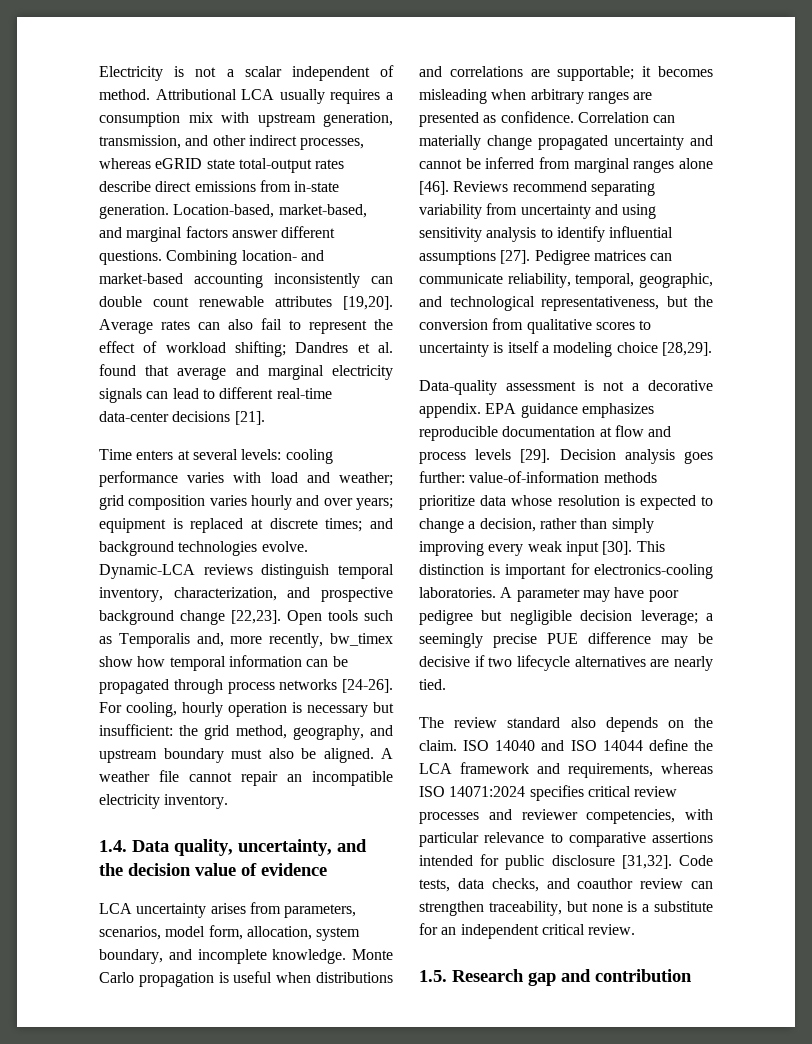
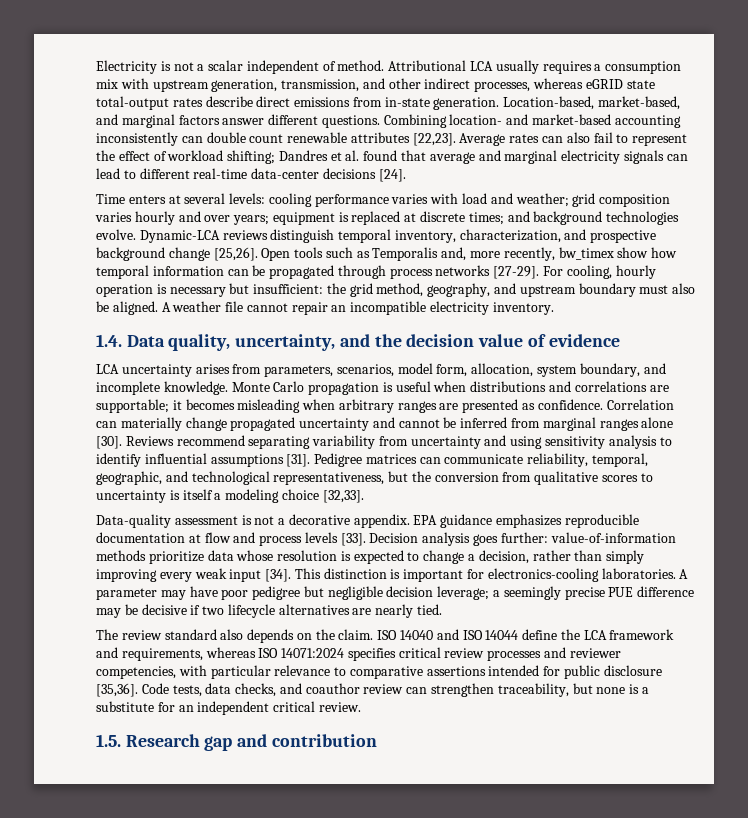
- Combining location- and market-based accounting inconsistently can double count renewable attributes [19,20].
+ Combining location- and market-based accounting inconsistently can double count renewable attributes [22,23].
- Average rates can also fail to represent the effect of workload shifting; Dandres et al. found that average and marginal electricity signals can lead to different real-time data-center decisions [21].
+ Average rates can also fail to represent the effect of workload shifting; Dandres et al. found that average and marginal electricity signals can lead to different real-time data-center decisions [24].
- Dynamic-LCA reviews distinguish temporal inventory, characterization, and prospective background change [22,23].
+ Dynamic-LCA reviews distinguish temporal inventory, characterization, and prospective background change [25,26].
- Open tools such as Temporalis and, more recently, bw_timex show how temporal information can be propagated through process networks [24-26].
+ Open tools such as Temporalis and, more recently, bw_timex show how temporal information can be propagated through process networks [27-29].
- Correlation can materially change propagated uncertainty and cannot be inferred from marginal ranges alone [46].
+ Correlation can materially change propagated uncertainty and cannot be inferred from marginal ranges alone [30].
- Reviews recommend separating variability from uncertainty and using sensitivity analysis to identify influential assumptions [27].
+ Reviews recommend separating variability from uncertainty and using sensitivity analysis to identify influential assumptions [31].
- Pedigree matrices can communicate reliability, temporal, geographic, and technological representativeness, but the conversion from qualitative scores to uncertainty is itself a modeling choice [28,29].
+ Pedigree matrices can communicate reliability, temporal, geographic, and technological representativeness, but the conversion from qualitative scores to uncertainty is itself a modeling choice [32,33].
- EPA guidance emphasizes reproducible documentation at flow and process levels [29].
+ EPA guidance emphasizes reproducible documentation at flow and process levels [33].
- Decision analysis goes further: value-of-information methods prioritize data whose resolution is expected to change a decision, rather than simply improving every weak input [30].
+ Decision analysis goes further: value-of-information methods prioritize data whose resolution is expected to change a decision, rather than simply improving every weak input [34].
- ISO 14040 and ISO 14044 define the LCA framework and requirements, whereas ISO 14071:2024 specifies critical review processes and reviewer competencies, with particular relevance to comparative assertions intended for public disclosure [31,32].
+ ISO 14040 and ISO 14044 define the LCA framework and requirements, whereas ISO 14071:2024 specifies critical review processes and reviewer competencies, with particular relevance to comparative assertions intended for public disclosure [35,36].

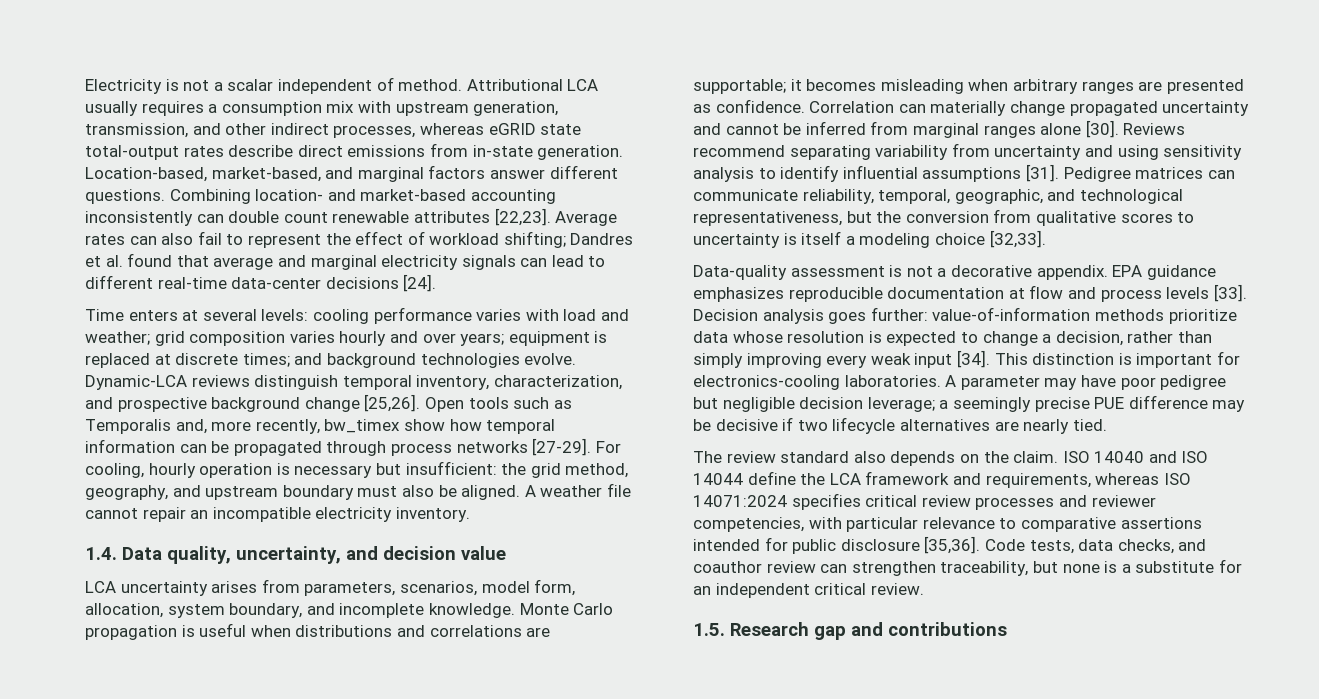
- 1.4. Data quality, uncertainty, and the decision value of evidence
+ 1.4. Data quality, uncertainty, and decision value
- 1.5. Research gap and contribution
+ 1.5. Research gap and contributions

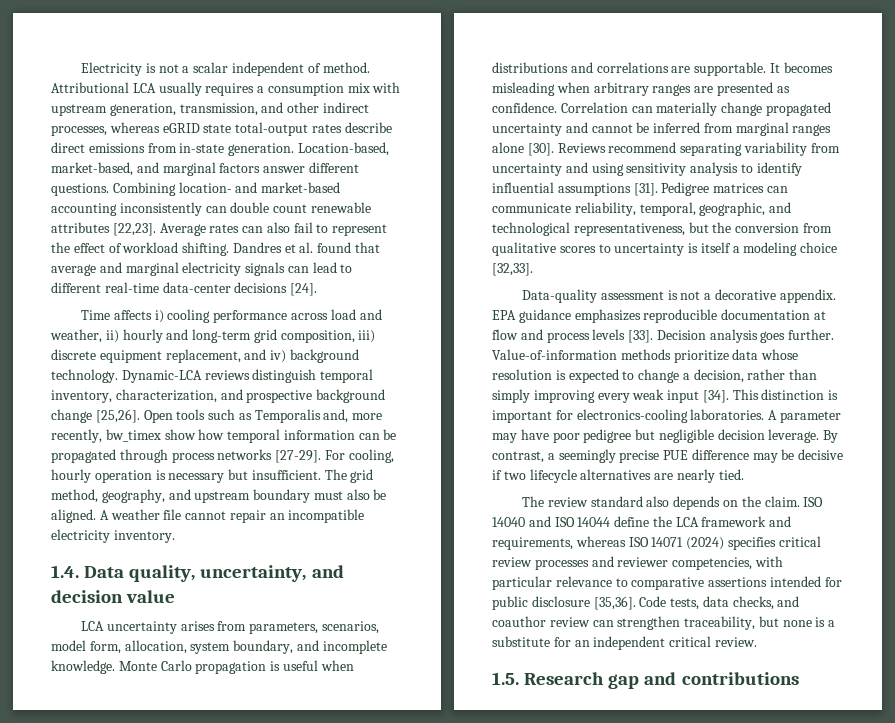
- Average rates can also fail to represent the effect of workload shifting; Dandres et al. found that average and marginal electricity signals can lead to different real-time data-center decisions [24].
+ Average rates can also fail to represent the effect of workload shifting. Dandres et al. found that average and marginal electricity signals can lead to different real-time data-center decisions [24].
- Time enters at several levels: cooling performance varies with load and weather; grid composition varies hourly and over years; equipment is replaced at discrete times; and background technologies evolve.
+ Time affects i) cooling performance across load and weather, ii) hourly and long-term grid composition, iii) discrete equipment replacement, and iv) background technology.
- For cooling, hourly operation is necessary but insufficient: the grid method, geography, and upstream boundary must also be aligned.
+ For cooling, hourly operation is necessary but insufficient. The grid method, geography, and upstream boundary must also be aligned.
- Monte Carlo propagation is useful when distributions and correlations are supportable; it becomes misleading when arbitrary ranges are presented as confidence.
+ Monte Carlo propagation is useful when distributions and correlations are supportable. It becomes misleading when arbitrary ranges are presented as confidence.
- Decision analysis goes further: value-of-information methods prioritize data whose resolution is expected to change a decision, rather than simply improving every weak input [34].
+ Decision analysis goes further. Value-of-information methods prioritize data whose resolution is expected to change a decision, rather than simply improving every weak input [34].
- A parameter may have poor pedigree but negligible decision leverage; a seemingly precise PUE difference may be decisive if two lifecycle alternatives are nearly tied.
+ A parameter may have poor pedigree but negligible decision leverage. By contrast, a seemingly precise PUE difference may be decisive if two lifecycle alternatives are nearly tied.
- ISO 14040 and ISO 14044 define the LCA framework and requirements, whereas ISO 14071:2024 specifies critical review processes and reviewer competencies, with particular relevance to comparative assertions intended for public disclosure [35,36].
+ ISO 14040 and ISO 14044 define the LCA framework and requirements, whereas ISO 14071 (2024) specifies critical review processes and reviewer competencies, with particular relevance to comparative assertions intended for public disclosure [35,36].

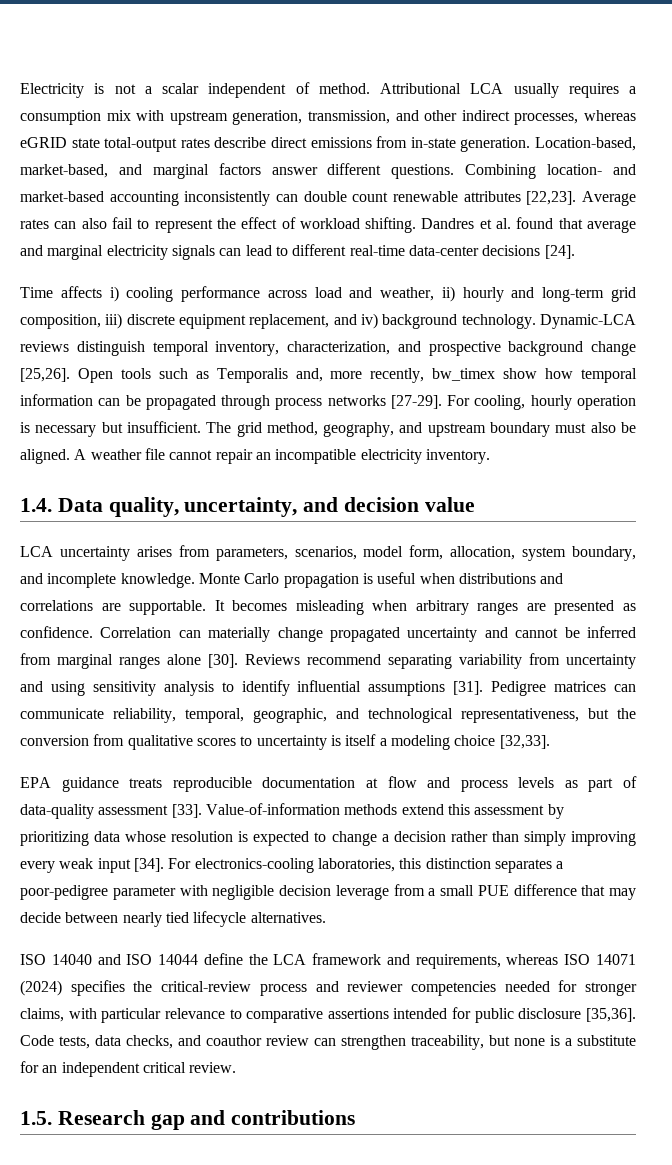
- Data-quality assessment is not a decorative appendix. EPA guidance emphasizes reproducible documentation at flow and process levels [33]. Decision analysis goes further. Value-of-information methods prioritize data whose resolution is expected to change a decision, rather than simply improving every weak input [34].
+ EPA guidance treats reproducible documentation at flow and process levels as part of data-quality assessment [33]. Value-of-information methods extend this assessment by prioritizing data whose resolution is expected to change a decision rather than simply improving every weak input [34].
- This distinction is important for electronics-cooling laboratories. A parameter may have poor pedigree but negligible decision leverage. By contrast, a seemingly precise PUE difference may be decisive if two lifecycle alternatives are nearly tied.
- The review standard also depends on the claim. ISO 14040 and ISO 14044 define the LCA framework and requirements, whereas ISO 14071 (2024) specifies critical review processes and reviewer competencies, with particular relevance to comparative assertions intended for public disclosure [35,36].
+ For electronics-cooling laboratories, this distinction separates a poor-pedigree parameter with negligible decision leverage from a small PUE difference that may decide between nearly tied lifecycle alternatives.
+ ISO 14040 and ISO 14044 define the LCA framework and requirements, whereas ISO 14071 (2024) specifies the critical-review process and reviewer competencies needed for stronger claims, with particular relevance to comparative assertions intended for public disclosure [35,36].

